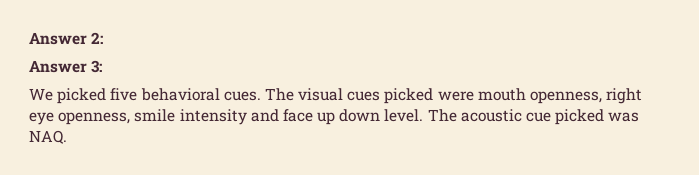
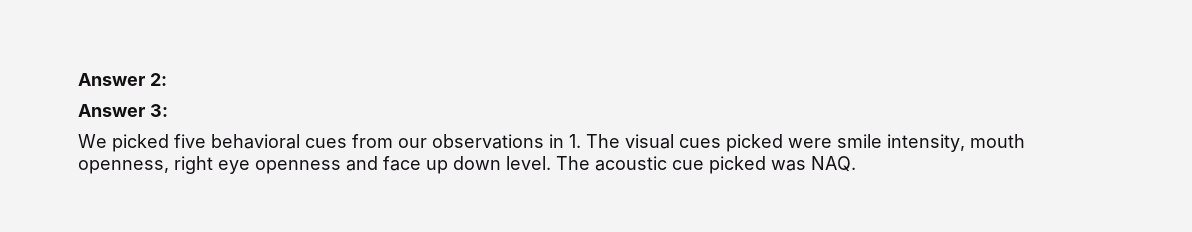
- We picked five behavioral cues. The visual cues picked were mouth openness, right eye openness, smile intensity and face up down level.
+ We picked five behavioral cues from our observations in 1. The visual cues picked were smile intensity, mouth openness, right eye openness and face up down level.

